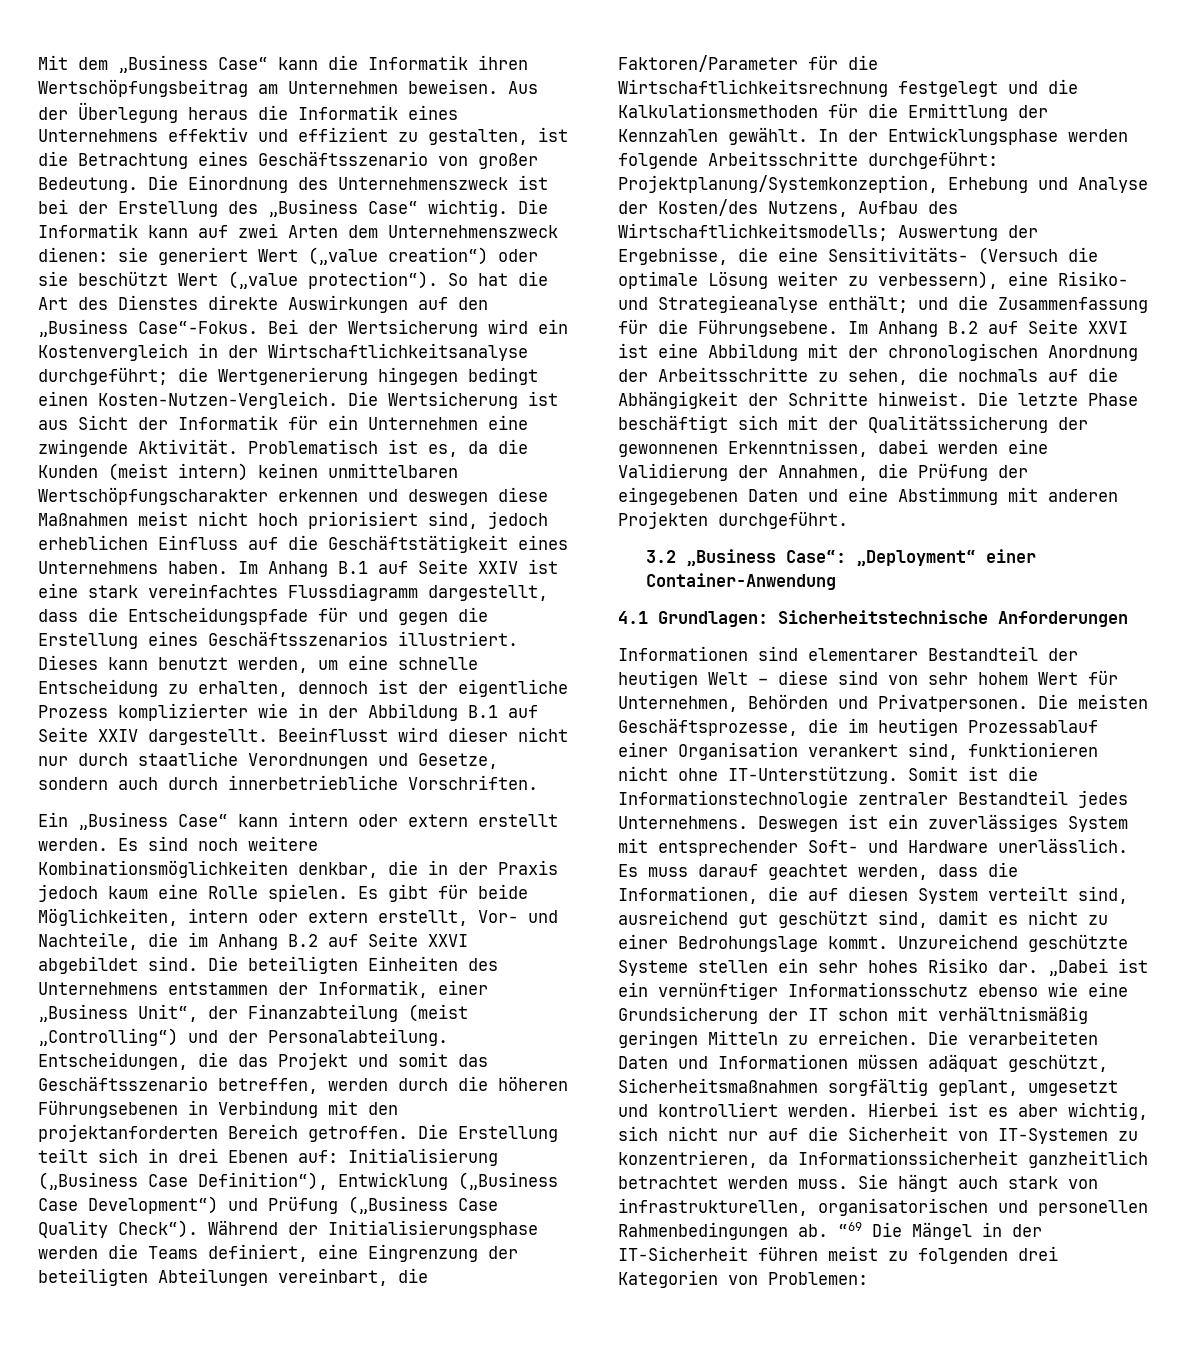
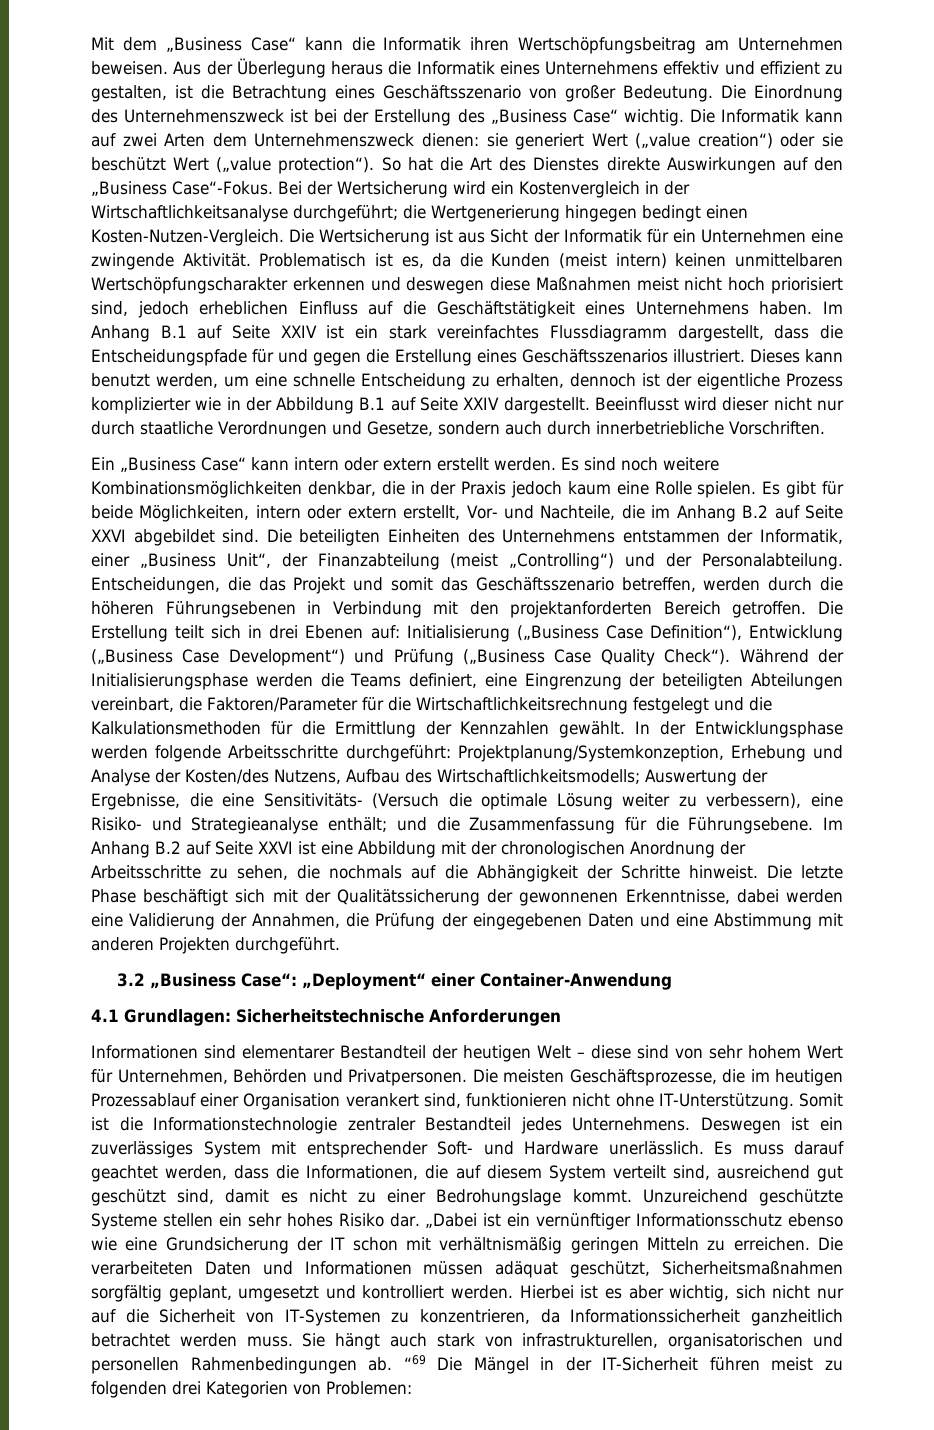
- Im Anhang B.1 auf Seite XXIV ist eine stark vereinfachtes Flussdiagramm dargestellt, dass die Entscheidungspfade für und gegen die Erstellung eines Geschäftsszenarios illustriert.
+ Im Anhang B.1 auf Seite XXIV ist ein stark vereinfachtes Flussdiagramm dargestellt, dass die Entscheidungspfade für und gegen die Erstellung eines Geschäftsszenarios illustriert.
- Die letzte Phase beschäftigt sich mit der Qualitätssicherung der gewonnenen Erkenntnissen, dabei werden eine Validierung der Annahmen, die Prüfung der eingegebenen Daten und eine Abstimmung mit anderen Projekten durchgeführt.
+ Die letzte Phase beschäftigt sich mit der Qualitätssicherung der gewonnenen Erkenntnisse, dabei werden eine Validierung der Annahmen, die Prüfung der eingegebenen Daten und eine Abstimmung mit anderen Projekten durchgeführt.
- Es muss darauf geachtet werden, dass die Informationen, die auf diesen System verteilt sind, ausreichend gut geschützt sind, damit es nicht zu einer Bedrohungslage kommt.
+ Es muss darauf geachtet werden, dass die Informationen, die auf diesem System verteilt sind, ausreichend gut geschützt sind, damit es nicht zu einer Bedrohungslage kommt.

